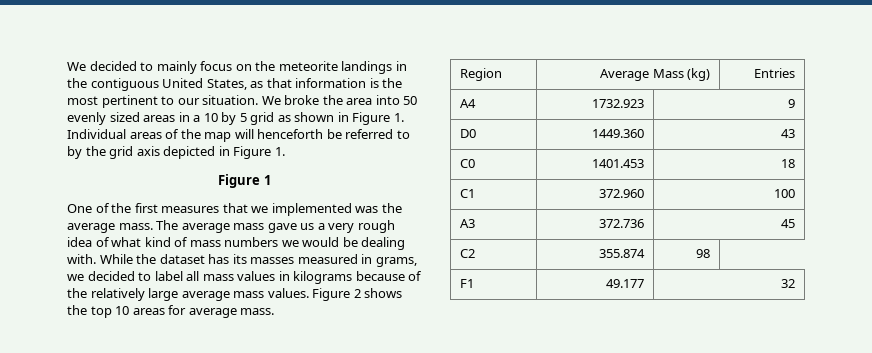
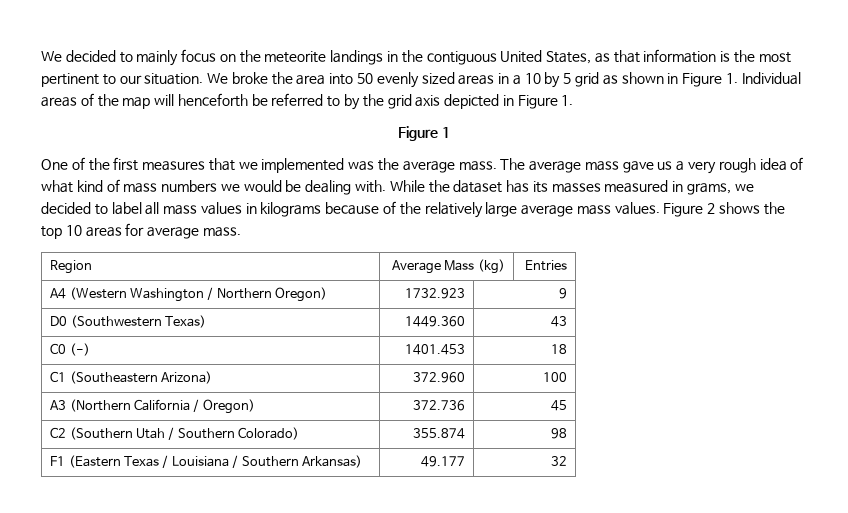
- A4 | 1732.923 | 9
+ A4 (Western Washington / Northern Oregon) | 1732.923 | 9
- D0 | 1449.360 | 43
+ D0 (Southwestern Texas) | 1449.360 | 43
- C0 | 1401.453 | 18
+ C0 (-) | 1401.453 | 18
- C1 | 372.960 | 100
+ C1 (Southeastern Arizona) | 372.960 | 100
- A3 | 372.736 | 45
+ A3 (Northern California / Oregon) | 372.736 | 45
- C2 | 355.874 | 98
- F1 | 49.177 | 32
+ C2 (Southern Utah / Southern Colorado) | 355.874 | 98
+ F1 (Eastern Texas / Louisiana / Southern Arkansas) | 49.177 | 32

